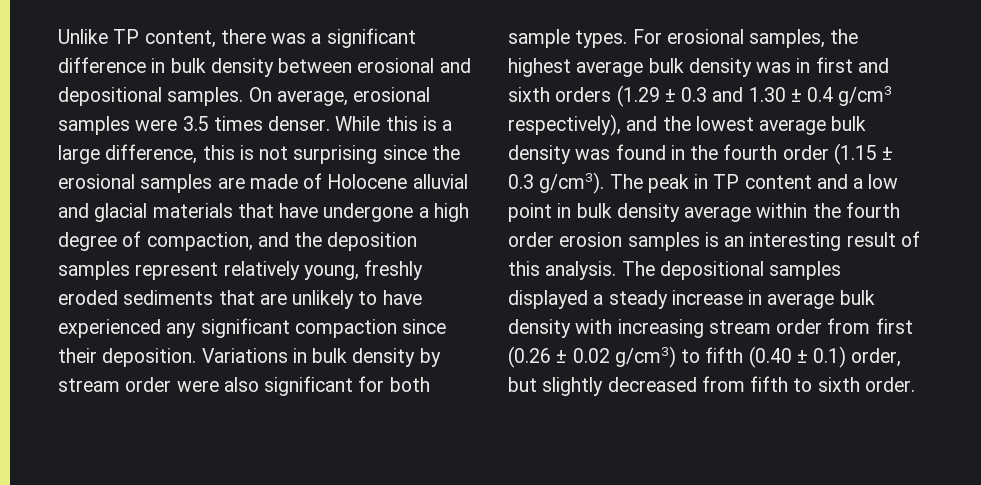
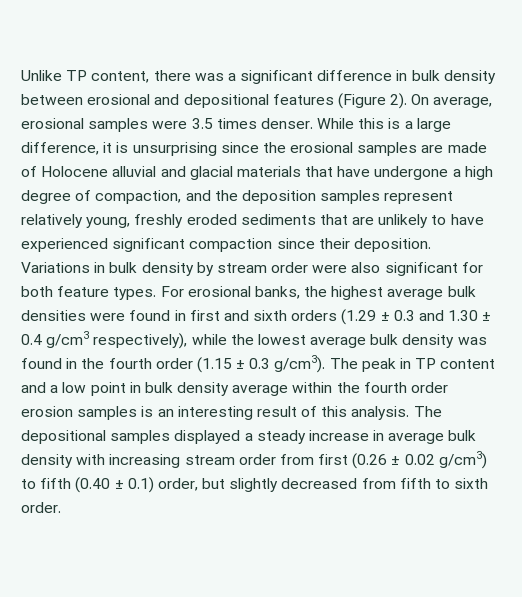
- Unlike TP content, there was a significant difference in bulk density between erosional and depositional samples.
+ Unlike TP content, there was a significant difference in bulk density between erosional and depositional features (Figure 2).
- While this is a large difference, this is not surprising since the erosional samples are made of Holocene alluvial and glacial materials that have undergone a high degree of compaction, and the deposition samples represent relatively young, freshly eroded sediments that are unlikely to have experienced any significant compaction since their deposition.
+ While this is a large difference, it is unsurprising since the erosional samples are made of Holocene alluvial and glacial materials that have undergone a high degree of compaction, and the deposition samples represent relatively young, freshly eroded sediments that are unlikely to have experienced significant compaction since their deposition.
- Variations in bulk density by stream order were also significant for both sample types.
+ Variations in bulk density by stream order were also significant for both feature types.
- For erosional samples, the highest average bulk density was in first and sixth orders (1.29 ± 0.3 and 1.30 ± 0.4 g/cm3 respectively), and the lowest average bulk density was found in the fourth order (1.15 ± 0.3 g/cm3).
+ For erosional banks, the highest average bulk densities were found in first and sixth orders (1.29 ± 0.3 and 1.30 ± 0.4 g/cm3 respectively), while the lowest average bulk density was found in the fourth order (1.15 ± 0.3 g/cm3).

